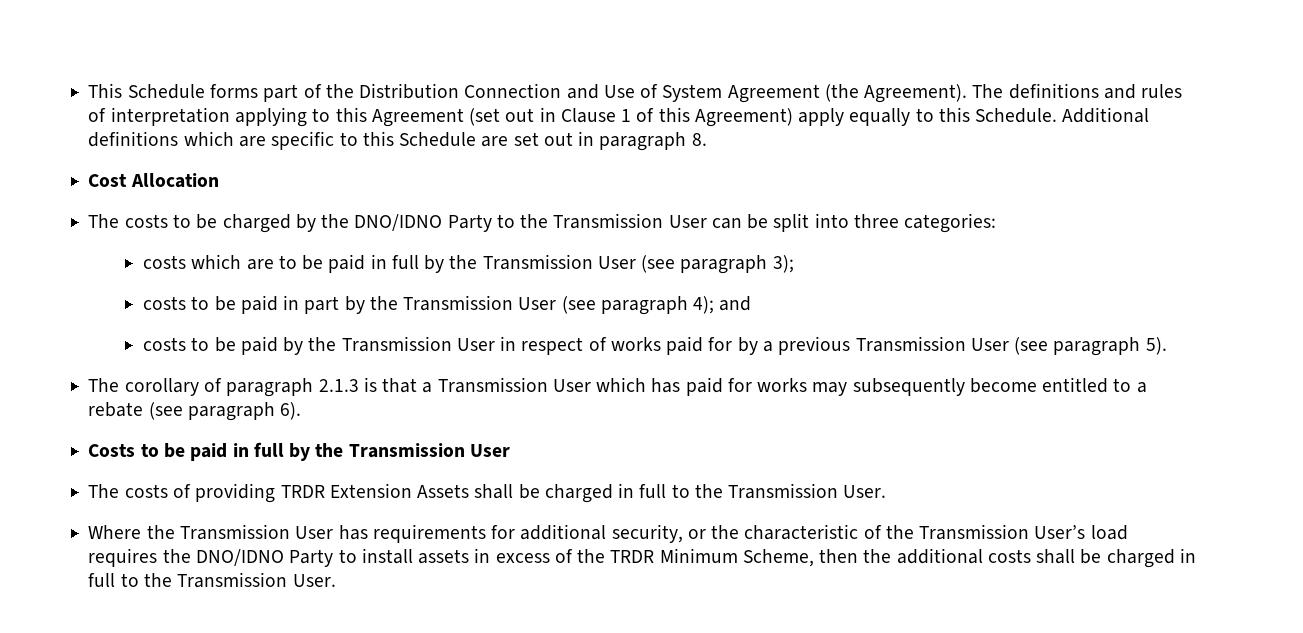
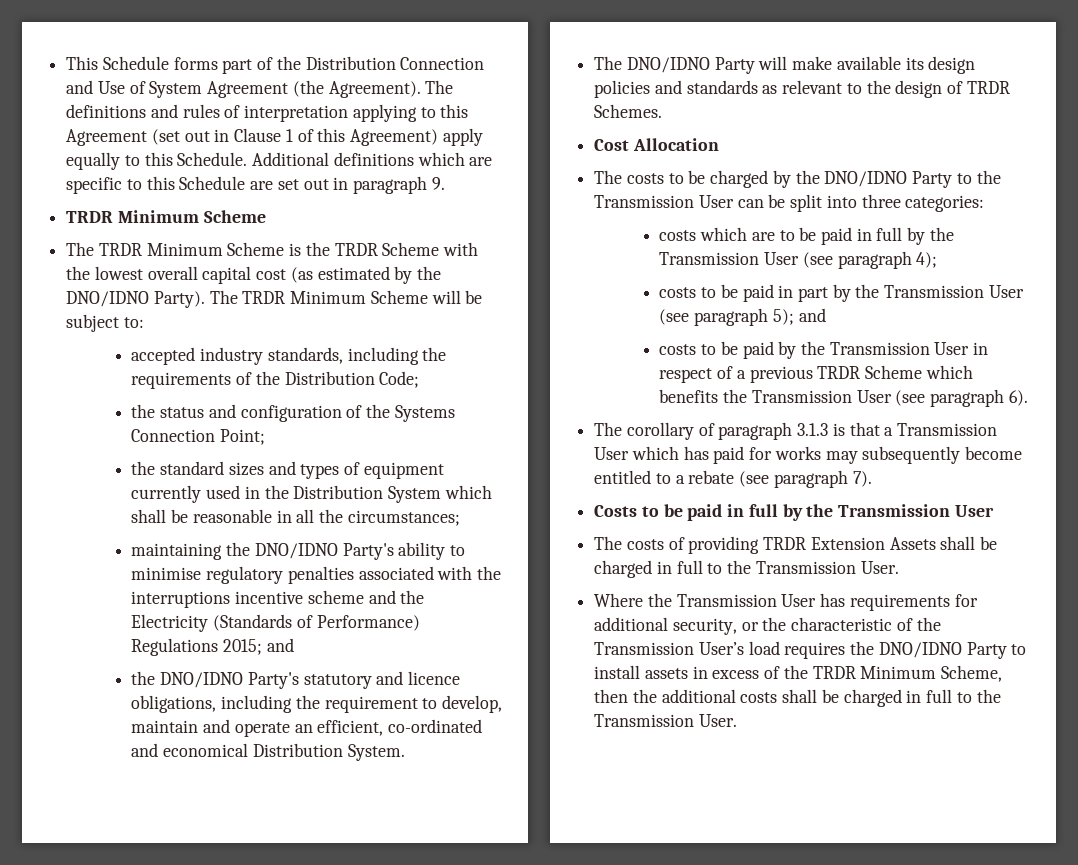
- Additional definitions which are specific to this Schedule are set out in paragraph 8.
+ Additional definitions which are specific to this Schedule are set out in paragraph 9.
+ TRDR Minimum Scheme
+ The TRDR Minimum Scheme is the TRDR Scheme with the lowest overall capital cost (as estimated by the DNO/IDNO Party). The TRDR Minimum Scheme will be subject to:
+ accepted industry standards, including the requirements of the Distribution Code;
+ the status and configuration of the Systems Connection Point;
+ the standard sizes and types of equipment currently used in the Distribution System which shall be reasonable in all the circumstances;
+ maintaining the DNO/IDNO Party's ability to minimise regulatory penalties associated with the interruptions incentive scheme and the Electricity (Standards of Performance) Regulations 2015; and
+ the DNO/IDNO Party's statutory and licence obligations, including the requirement to develop, maintain and operate an efficient, co-ordinated and economical Distribution System.
+ The DNO/IDNO Party will make available its design policies and standards as relevant to the design of TRDR Schemes.
- costs which are to be paid in full by the Transmission User (see paragraph 3);
+ costs which are to be paid in full by the Transmission User (see paragraph 4);
- costs to be paid in part by the Transmission User (see paragraph 4); and
+ costs to be paid in part by the Transmission User (see paragraph 5); and
- costs to be paid by the Transmission User in respect of works paid for by a previous Transmission User (see paragraph 5).
+ costs to be paid by the Transmission User in respect of a previous TRDR Scheme which benefits the Transmission User (see paragraph 6).
- The corollary of paragraph 2.1.3 is that a Transmission User which has paid for works may subsequently become entitled to a rebate (see paragraph 6).
+ The corollary of paragraph 3.1.3 is that a Transmission User which has paid for works may subsequently become entitled to a rebate (see paragraph 7).

